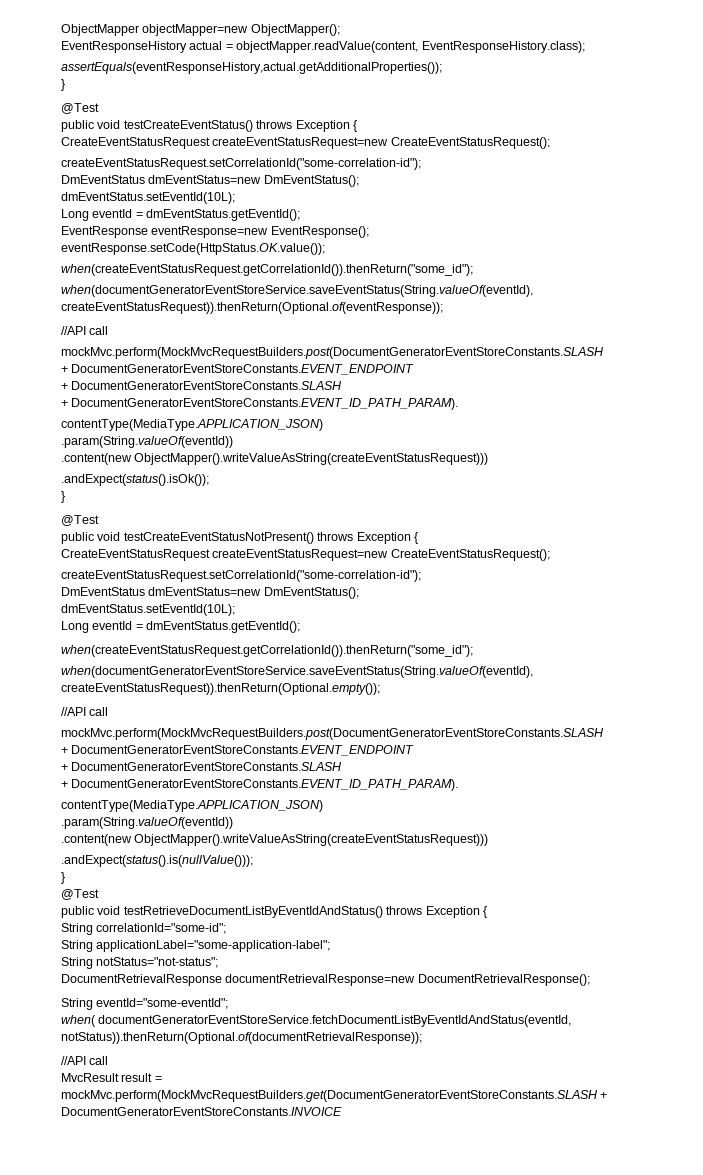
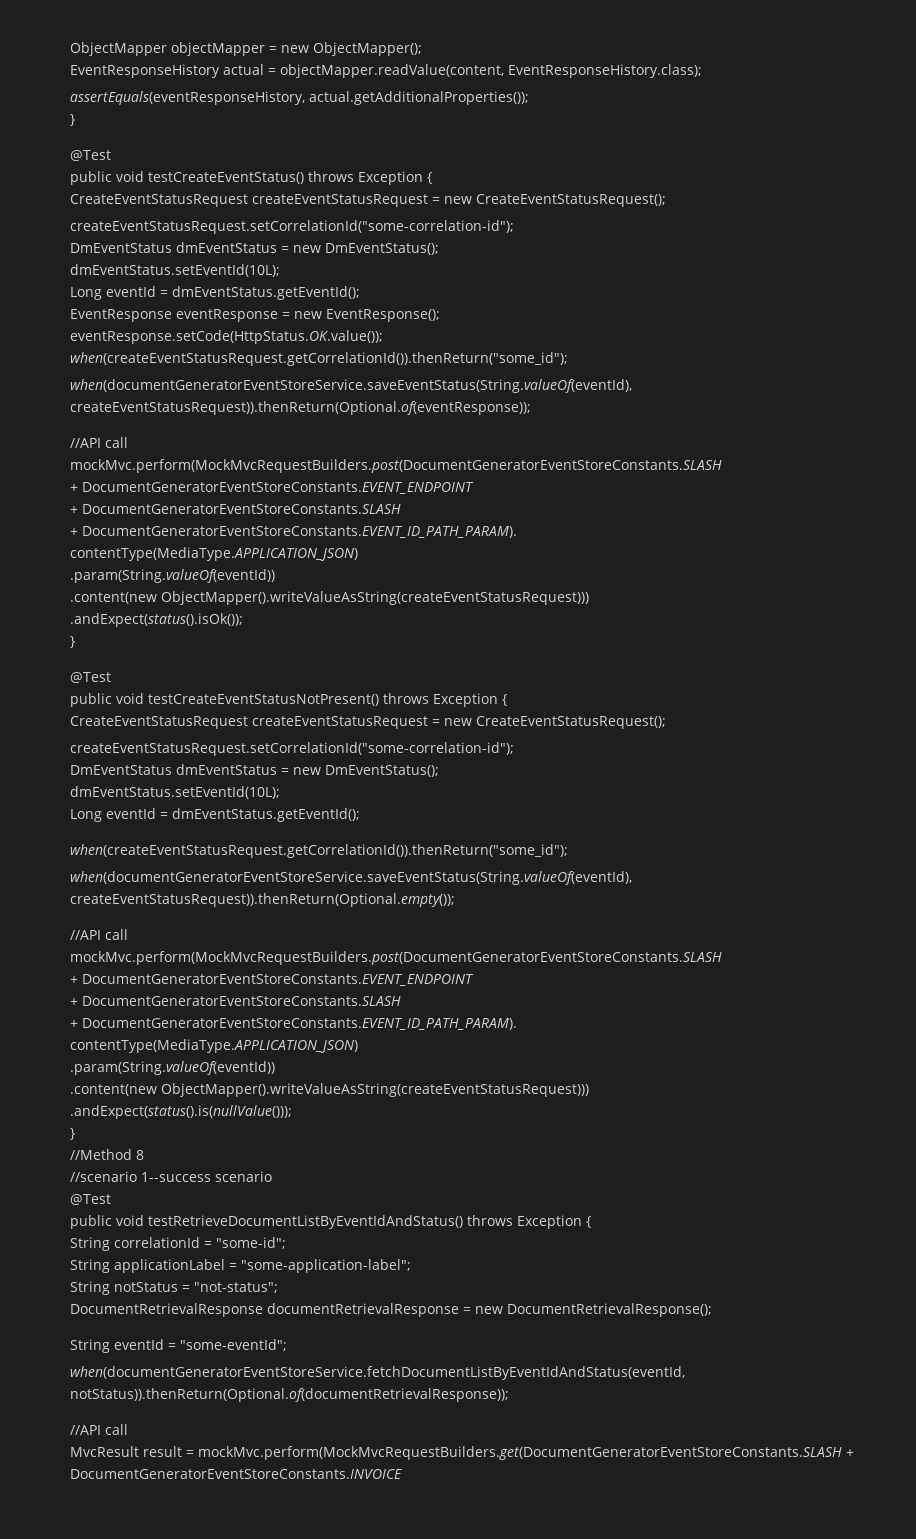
- ObjectMapper objectMapper=new ObjectMapper();
+ ObjectMapper objectMapper = new ObjectMapper();
- assertEquals(eventResponseHistory,actual.getAdditionalProperties());
+ assertEquals(eventResponseHistory, actual.getAdditionalProperties());
  public void testCreateEventStatus() throws Exception {
- CreateEventStatusRequest createEventStatusRequest=new CreateEventStatusRequest();
+ CreateEventStatusRequest createEventStatusRequest = new CreateEventStatusRequest();
  createEventStatusRequest.setCorrelationId("some-correlation-id");
- DmEventStatus dmEventStatus=new DmEventStatus();
+ DmEventStatus dmEventStatus = new DmEventStatus();
- EventResponse eventResponse=new EventResponse();
+ EventResponse eventResponse = new EventResponse();
  public void testCreateEventStatusNotPresent() throws Exception {
- CreateEventStatusRequest createEventStatusRequest=new CreateEventStatusRequest();
+ CreateEventStatusRequest createEventStatusRequest = new CreateEventStatusRequest();
  createEventStatusRequest.setCorrelationId("some-correlation-id");
- DmEventStatus dmEventStatus=new DmEventStatus();
+ DmEventStatus dmEventStatus = new DmEventStatus();
+ //Method 8
+ //scenario 1--success scenario
- String correlationId="some-id";
- String applicationLabel="some-application-label";
- String notStatus="not-status";
- DocumentRetrievalResponse documentRetrievalResponse=new DocumentRetrievalResponse();
- String eventId="some-eventId";
- when( documentGeneratorEventStoreService.fetchDocumentListByEventIdAndStatus(eventId, notStatus)).thenReturn(Optional.of(documentRetrievalResponse));
+ String correlationId = "some-id";
+ String applicationLabel = "some-application-label";
+ String notStatus = "not-status";
+ DocumentRetrievalResponse documentRetrievalResponse = new DocumentRetrievalResponse();
+ String eventId = "some-eventId";
+ when(documentGeneratorEventStoreService.fetchDocumentListByEventIdAndStatus(eventId, notStatus)).thenReturn(Optional.of(documentRetrievalResponse));

